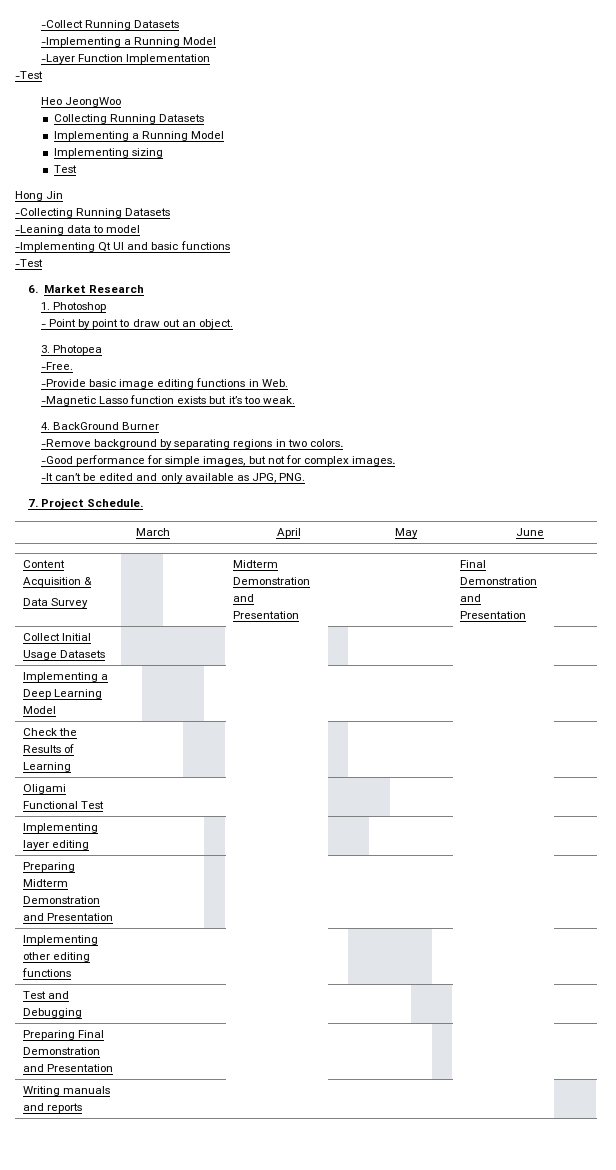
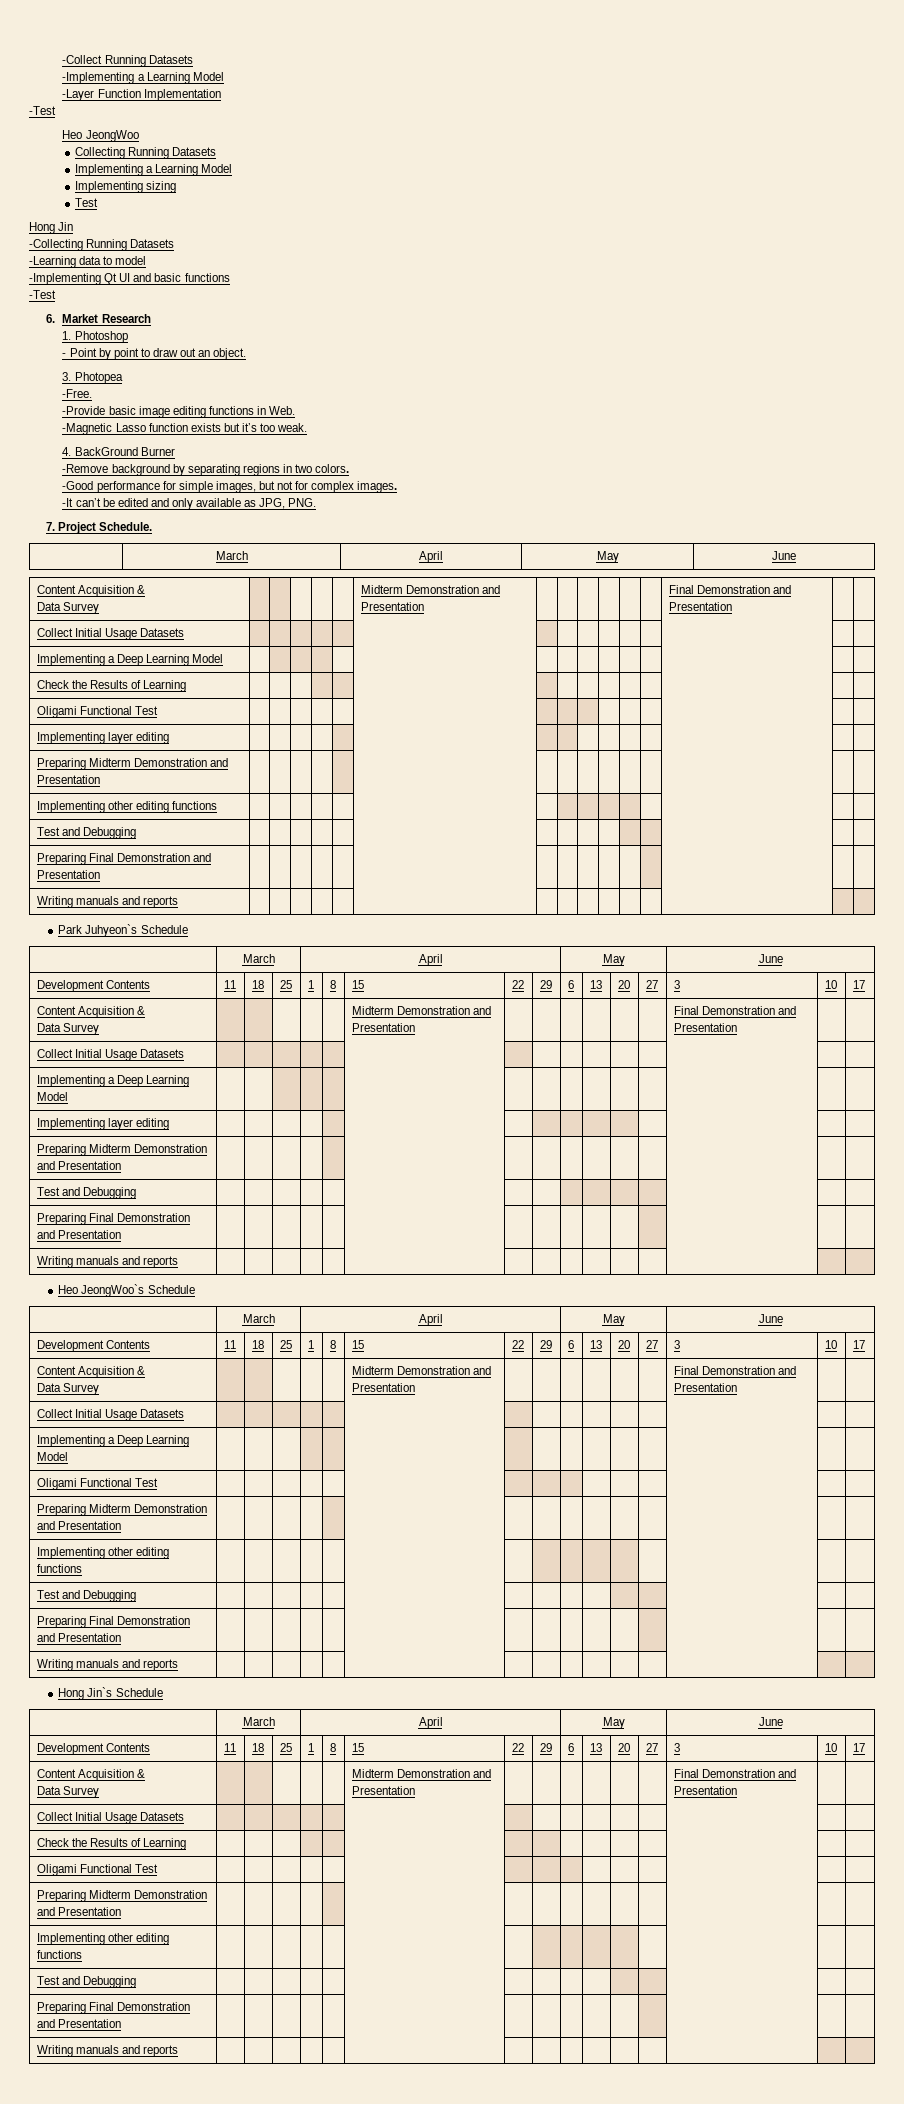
- -Implementing a Running Model
+ -Implementing a Learning Model
- Implementing a Running Model
+ Implementing a Learning Model
- -Leaning data to model
+ -Learning data to model
+ Park Juhyeon`s Schedule
+ | March | April | May | June
+ Development Contents | 11 | 18 | 25 | 1 | 8 | 15 | 22 | 29 | 6 | 13 | 20 | 27 | 3 | 10 | 17
+ Content Acquisition &
+ Data Survey | | | | | | Midterm Demonstration and Presentation | | | | | | | Final Demonstration and Presentation | |
+ Collect Initial Usage Datasets | | | | | | | | | | | | | | |
+ Implementing a Deep Learning Model | | | | | | | | | | | | | | |
+ Implementing layer editing | | | | | | | | | | | | | | |
+ Preparing Midterm Demonstration and Presentation | | | | | | | | | | | | | | |
+ Test and Debugging | | | | | | | | | | | | | | |
+ Preparing Final Demonstration and Presentation | | | | | | | | | | | | | | |
+ Writing manuals and reports | | | | | | | | | | | | | | |
+ Heo JeongWoo`s Schedule
+ | March | April | May | June
+ Development Contents | 11 | 18 | 25 | 1 | 8 | 15 | 22 | 29 | 6 | 13 | 20 | 27 | 3 | 10 | 17
+ Content Acquisition &
+ Data Survey | | | | | | Midterm Demonstration and Presentation | | | | | | | Final Demonstration and Presentation | |
+ Collect Initial Usage Datasets | | | | | | | | | | | | | | |
+ Implementing a Deep Learning Model | | | | | | | | | | | | | | |
+ Oligami Functional Test | | | | | | | | | | | | | | |
+ Preparing Midterm Demonstration and Presentation | | | | | | | | | | | | | | |
+ Implementing other editing functions | | | | | | | | | | | | | | |
+ Test and Debugging | | | | | | | | | | | | | | |
+ Preparing Final Demonstration and Presentation | | | | | | | | | | | | | | |
+ Writing manuals and reports | | | | | | | | | | | | | | |
+ Hong Jin`s Schedule
+ | March | April | May | June
+ Development Contents | 11 | 18 | 25 | 1 | 8 | 15 | 22 | 29 | 6 | 13 | 20 | 27 | 3 | 10 | 17
+ Content Acquisition &
+ Data Survey | | | | | | Midterm Demonstration and Presentation | | | | | | | Final Demonstration and Presentation | |
+ Collect Initial Usage Datasets | | | | | | | | | | | | | | |
+ Check the Results of Learning | | | | | | | | | | | | | | |
+ Oligami Functional Test | | | | | | | | | | | | | | |
+ Preparing Midterm Demonstration and Presentation | | | | | | | | | | | | | | |
+ Implementing other editing functions | | | | | | | | | | | | | | |
+ Test and Debugging | | | | | | | | | | | | | | |
+ Preparing Final Demonstration and Presentation | | | | | | | | | | | | | | |
+ Writing manuals and reports | | | | | | | | | | | | | | |

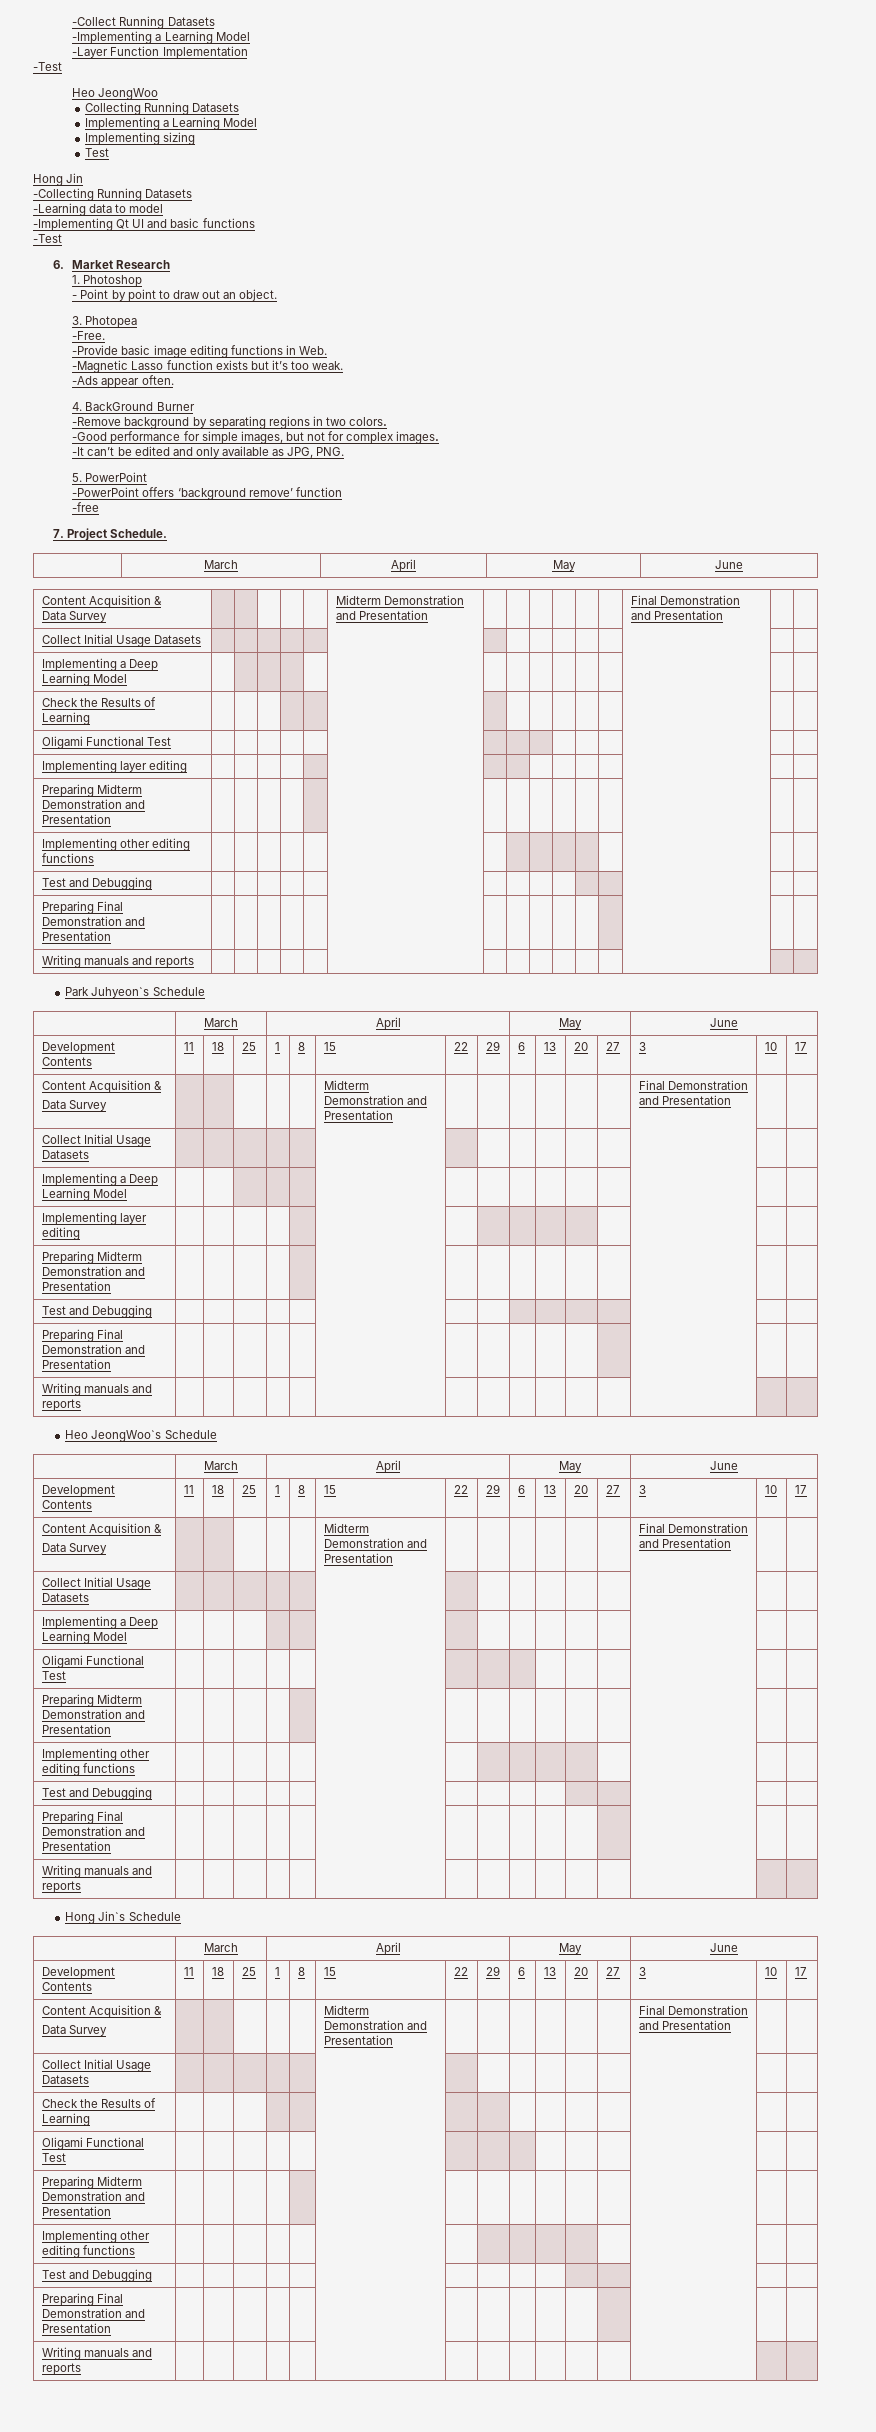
+ -Ads appear often.
+ 5. PowerPoint
+ -PowerPoint offers ‘background remove’ function
+ -free

